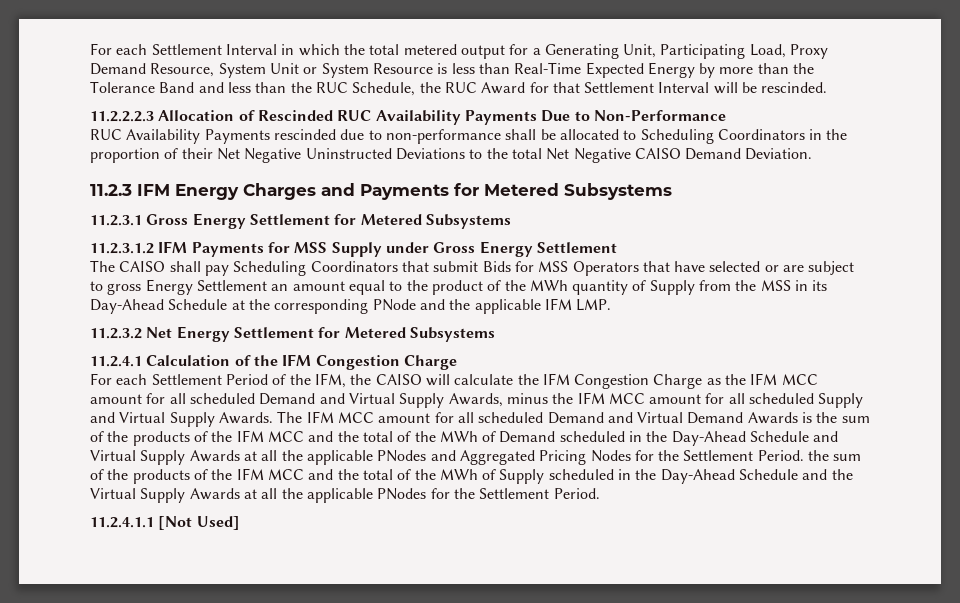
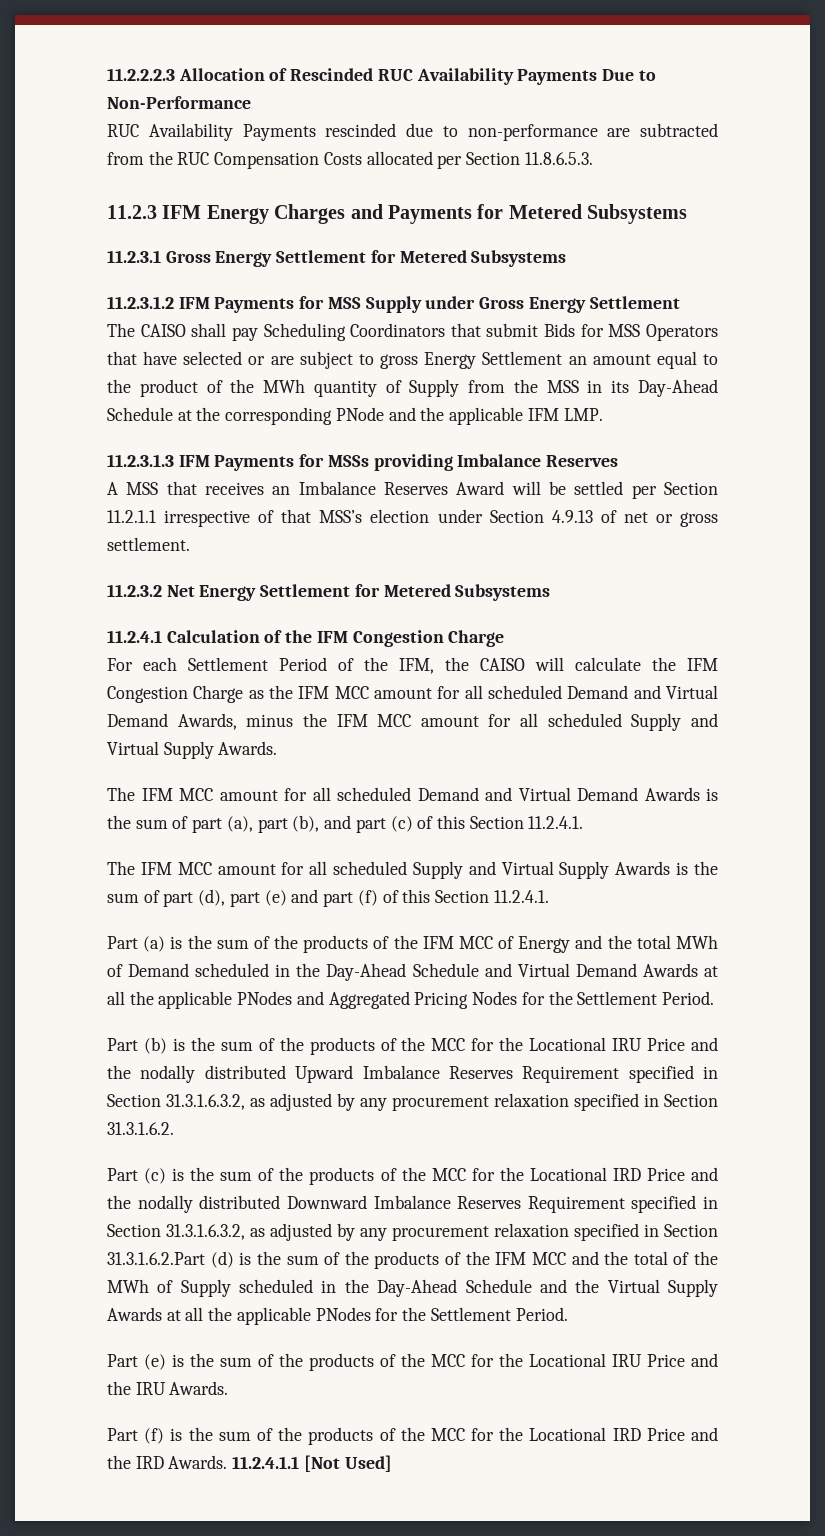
- For each Settlement Interval in which the total metered output for a Generating Unit, Participating Load, Proxy Demand Resource, System Unit or System Resource is less than Real-Time Expected Energy by more than the Tolerance Band and less than the RUC Schedule, the RUC Award for that Settlement Interval will be rescinded.
- RUC Availability Payments rescinded due to non-performance shall be allocated to Scheduling Coordinators in the proportion of their Net Negative Uninstructed Deviations to the total Net Negative CAISO Demand Deviation.
+ RUC Availability Payments rescinded due to non-performance are subtracted from the RUC Compensation Costs allocated per Section 11.8.6.5.3.
+ 11.2.3.1.3 IFM Payments for MSSs providing Imbalance Reserves
+ A MSS that receives an Imbalance Reserves Award will be settled per Section 11.2.1.1 irrespective of that MSS’s election under Section 4.9.13 of net or gross settlement.
- For each Settlement Period of the IFM, the CAISO will calculate the IFM Congestion Charge as the IFM MCC amount for all scheduled Demand and Virtual Supply Awards, minus the IFM MCC amount for all scheduled Supply and Virtual Supply Awards. The IFM MCC amount for all scheduled Demand and Virtual Demand Awards is the sum of the products of the IFM MCC and the total of the MWh of Demand scheduled in the Day-Ahead Schedule and Virtual Supply Awards at all the applicable PNodes and Aggregated Pricing Nodes for the Settlement Period. the sum of the products of the IFM MCC and the total of the MWh of Supply scheduled in the Day-Ahead Schedule and the Virtual Supply Awards at all the applicable PNodes for the Settlement Period.
+ For each Settlement Period of the IFM, the CAISO will calculate the IFM Congestion Charge as the IFM MCC amount for all scheduled Demand and Virtual Demand Awards, minus the IFM MCC amount for all scheduled Supply and Virtual Supply Awards.
+ The IFM MCC amount for all scheduled Demand and Virtual Demand Awards is the sum of part (a), part (b), and part (c) of this Section 11.2.4.1.
+ The IFM MCC amount for all scheduled Supply and Virtual Supply Awards is the sum of part (d), part (e) and part (f) of this Section 11.2.4.1.
+ Part (a) is the sum of the products of the IFM MCC of Energy and the total MWh of Demand scheduled in the Day-Ahead Schedule and Virtual Demand Awards at all the applicable PNodes and Aggregated Pricing Nodes for the Settlement Period.
+ Part (b) is the sum of the products of the MCC for the Locational IRU Price and the nodally distributed Upward Imbalance Reserves Requirement specified in Section 31.3.1.6.3.2, as adjusted by any procurement relaxation specified in Section 31.3.1.6.2.
+ Part (c) is the sum of the products of the MCC for the Locational IRD Price and the nodally distributed Downward Imbalance Reserves Requirement specified in Section 31.3.1.6.3.2, as adjusted by any procurement relaxation specified in Section 31.3.1.6.2.Part (d) is the sum of the products of the IFM MCC and the total of the MWh of Supply scheduled in the Day-Ahead Schedule and the Virtual Supply Awards at all the applicable PNodes for the Settlement Period.
+ Part (e) is the sum of the products of the MCC for the Locational IRU Price and the IRU Awards.
+ Part (f) is the sum of the products of the MCC for the Locational IRD Price and the IRD Awards.

